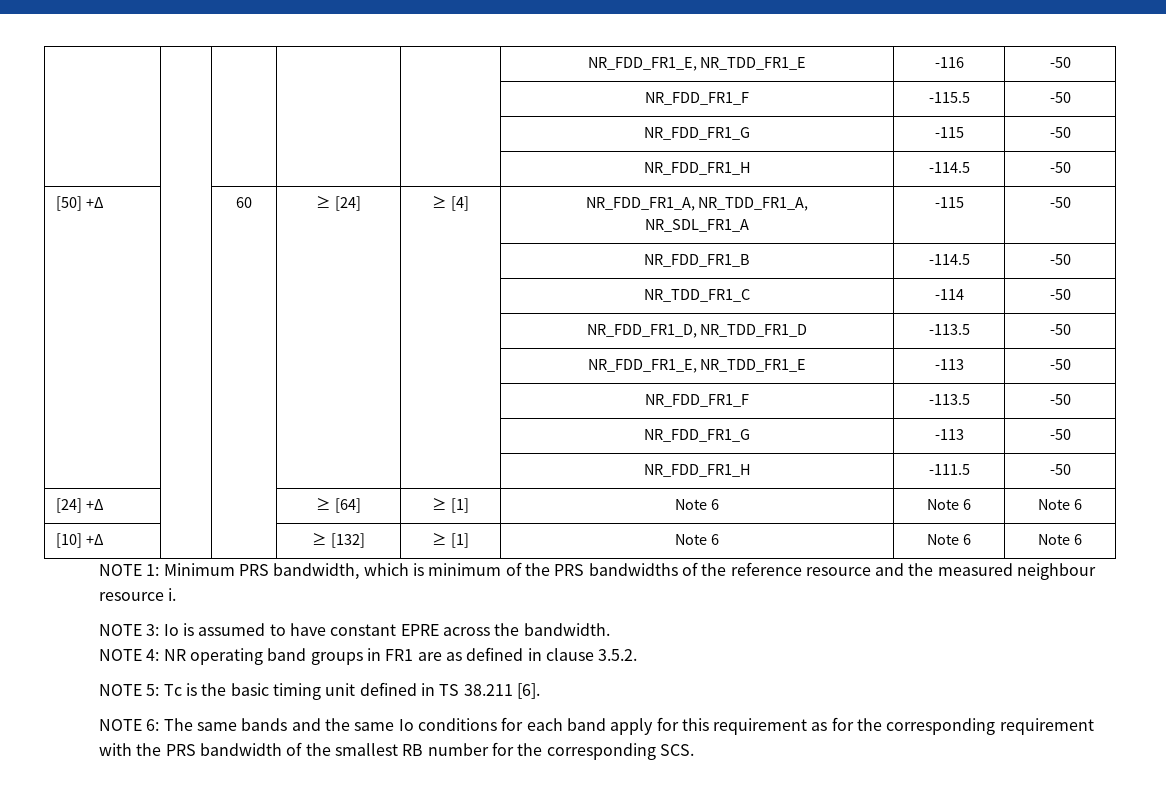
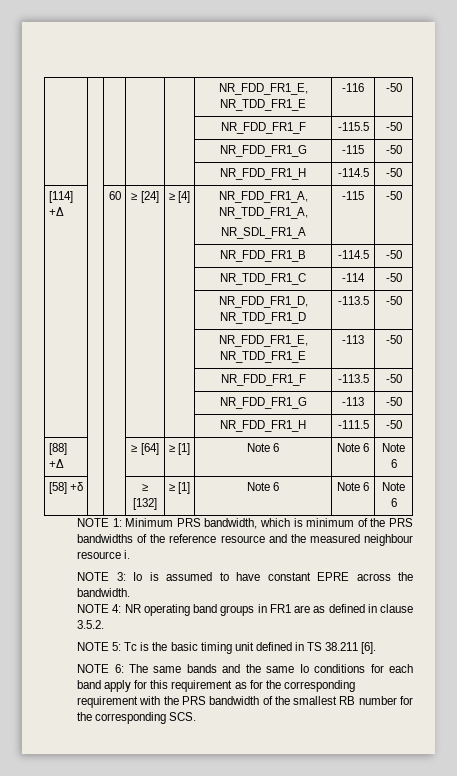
- [50] +Δ | | 60 | ≥ [24] | ≥ [4] | NR_FDD_FR1_A, NR_TDD_FR1_A,
+ [114] +Δ | | 60 | ≥ [24] | ≥ [4] | NR_FDD_FR1_A, NR_TDD_FR1_A,
- [24] +Δ | | | ≥ [64] | ≥ [1] | Note 6 | Note 6 | Note 6
+ [88] +Δ | | | ≥ [64] | ≥ [1] | Note 6 | Note 6 | Note 6
- [10] +Δ | | | ≥ [132] | ≥ [1] | Note 6 | Note 6 | Note 6
+ [58] +δ | | | ≥ [132] | ≥ [1] | Note 6 | Note 6 | Note 6

